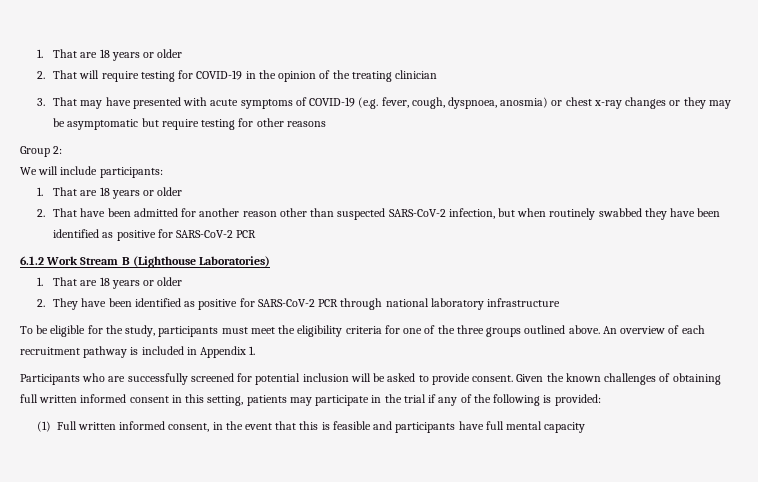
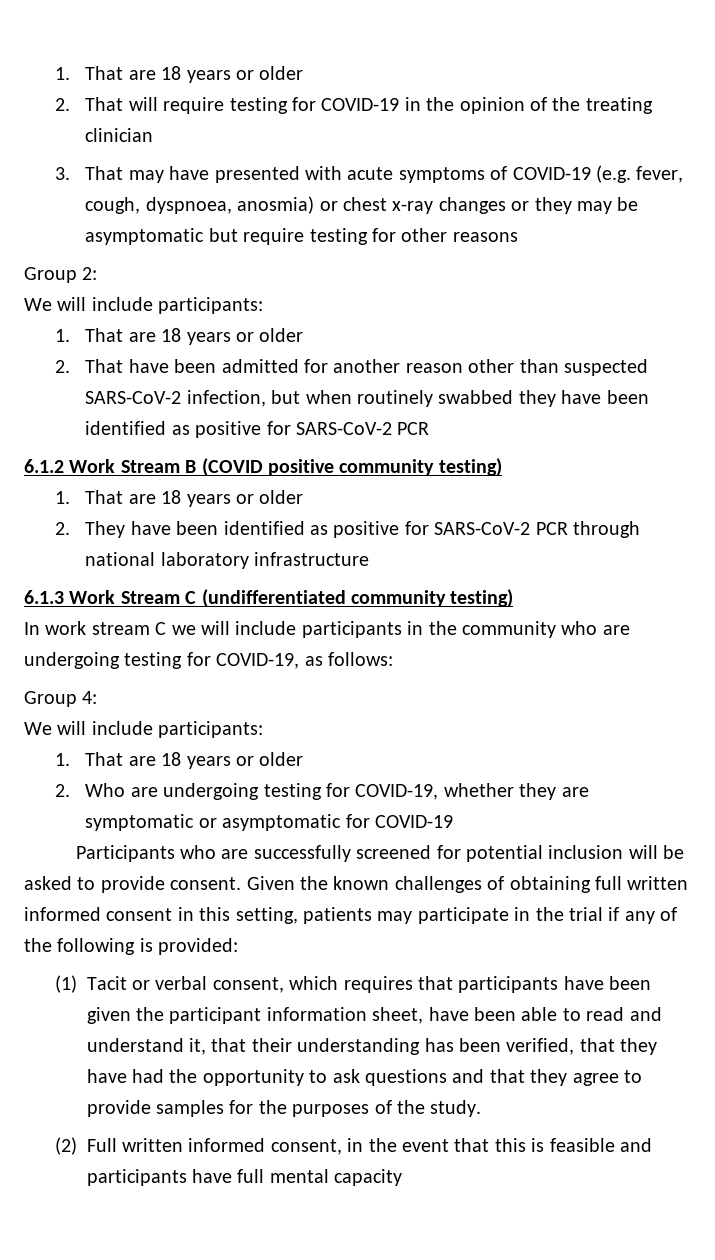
- 6.1.2 Work Stream B (Lighthouse Laboratories)
+ 6.1.2 Work Stream B (COVID positive community testing)
- To be eligible for the study, participants must meet the eligibility criteria for one of the three groups outlined above. An overview of each recruitment pathway is included in Appendix 1.
+ 6.1.3 Work Stream C (undifferentiated community testing)
+ In work stream C we will include participants in the community who are undergoing testing for COVID-19, as follows:
+ Group 4:
+ We will include participants:
+ 1. That are 18 years or older
+ 2. Who are undergoing testing for COVID-19, whether they are symptomatic or asymptomatic for COVID-19
- (1) Full written informed consent, in the event that this is feasible and participants have full mental capacity
+ (1) Tacit or verbal consent, which requires that participants have been given the participant information sheet, have been able to read and understand it, that their understanding has been verified, that they have had the opportunity to ask questions and that they agree to provide samples for the purposes of the study.
+ (2) Full written informed consent, in the event that this is feasible and participants have full mental capacity

